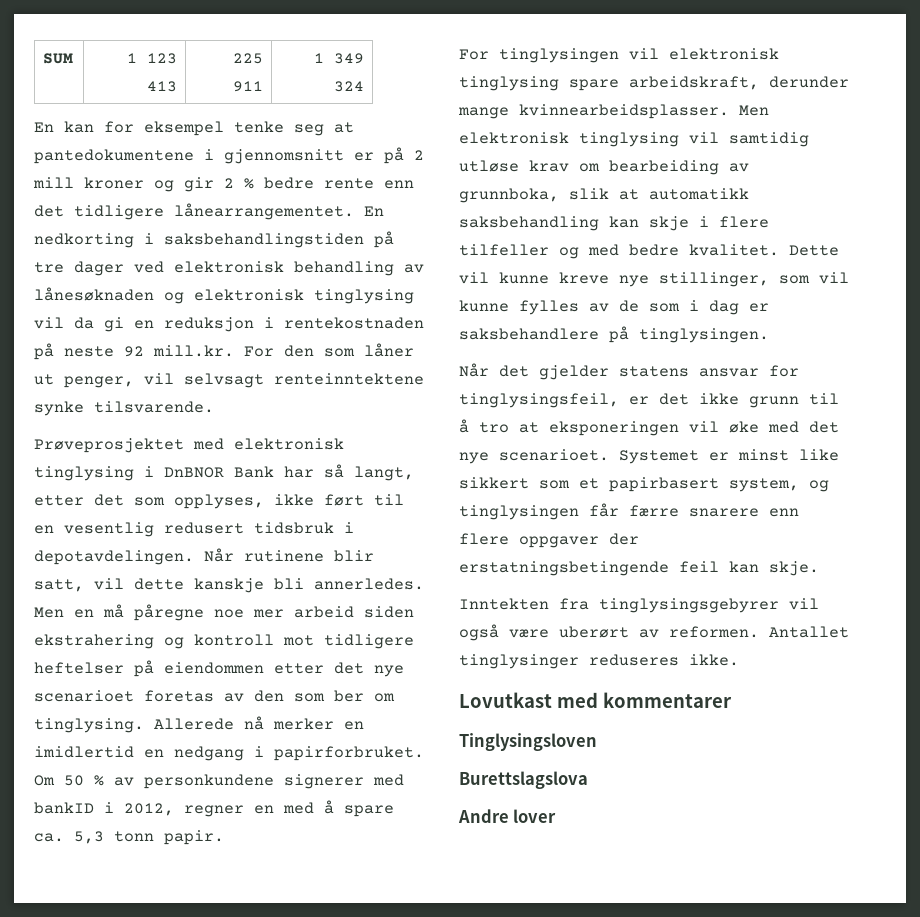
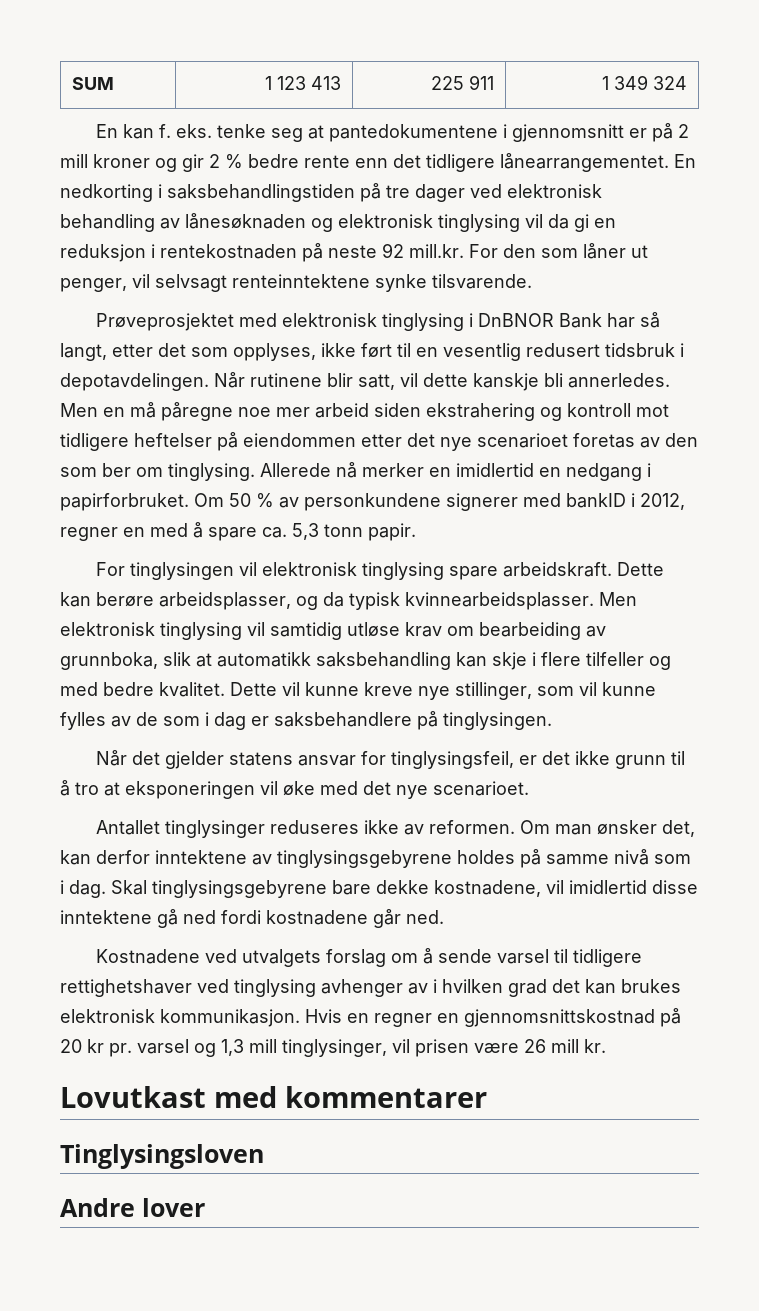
- En kan for eksempel tenke seg at pantedokumentene i gjennomsnitt er på 2 mill kroner og gir 2 % bedre rente enn det tidligere lånearrangementet.
+ En kan f. eks. tenke seg at pantedokumentene i gjennomsnitt er på 2 mill kroner og gir 2 % bedre rente enn det tidligere lånearrangementet.
- For tinglysingen vil elektronisk tinglysing spare arbeidskraft, derunder mange kvinnearbeidsplasser.
+ For tinglysingen vil elektronisk tinglysing spare arbeidskraft. Dette kan berøre arbeidsplasser, og da typisk kvinnearbeidsplasser.
- Når det gjelder statens ansvar for tinglysingsfeil, er det ikke grunn til å tro at eksponeringen vil øke med det nye scenarioet. Systemet er minst like sikkert som et papirbasert system, og tinglysingen får færre snarere enn flere oppgaver der erstatningsbetingende feil kan skje.
- Inntekten fra tinglysingsgebyrer vil også være uberørt av reformen. Antallet tinglysinger reduseres ikke.
+ Når det gjelder statens ansvar for tinglysingsfeil, er det ikke grunn til å tro at eksponeringen vil øke med det nye scenarioet.
+ Antallet tinglysinger reduseres ikke av reformen. Om man ønsker det, kan derfor inntektene av tinglysingsgebyrene holdes på samme nivå som i dag. Skal tinglysingsgebyrene bare dekke kostnadene, vil imidlertid disse inntektene gå ned fordi kostnadene går ned.
+ Kostnadene ved utvalgets forslag om å sende varsel til tidligere rettighetshaver ved tinglysing avhenger av i hvilken grad det kan brukes elektronisk kommunikasjon. Hvis en regner en gjennomsnittskostnad på 20 kr pr. varsel og 1,3 mill tinglysinger, vil prisen være 26 mill kr.
- Burettslagslova

